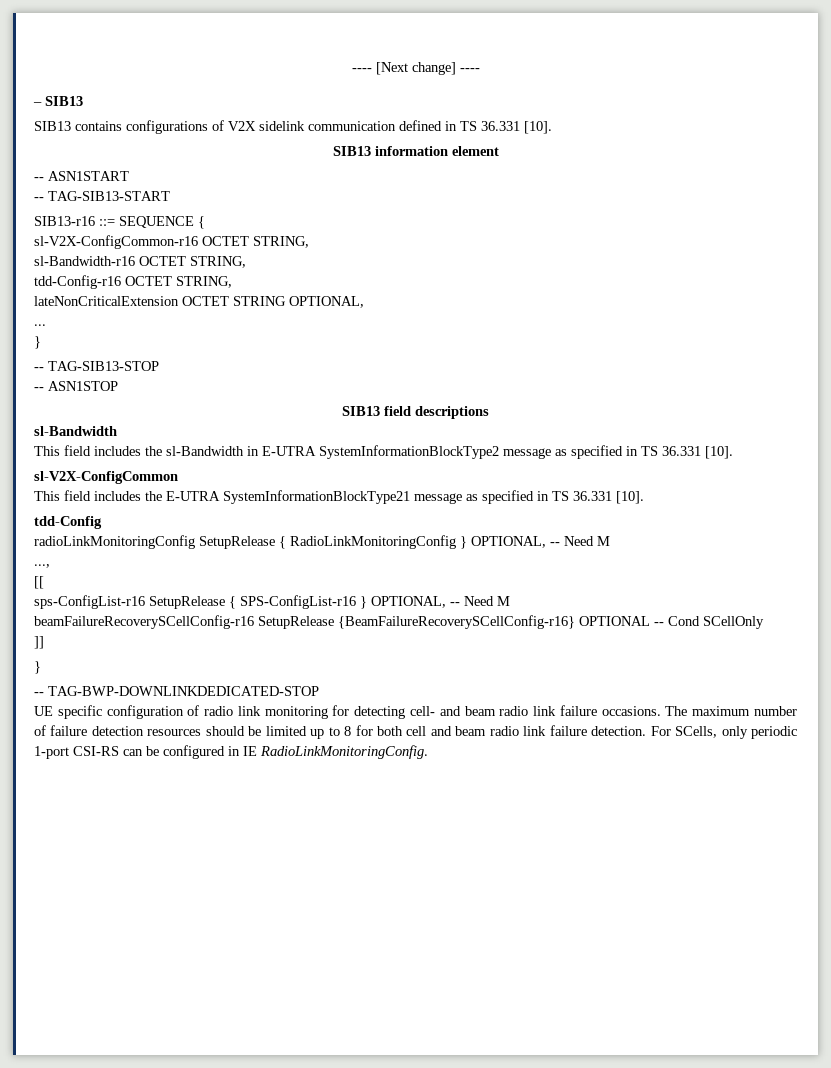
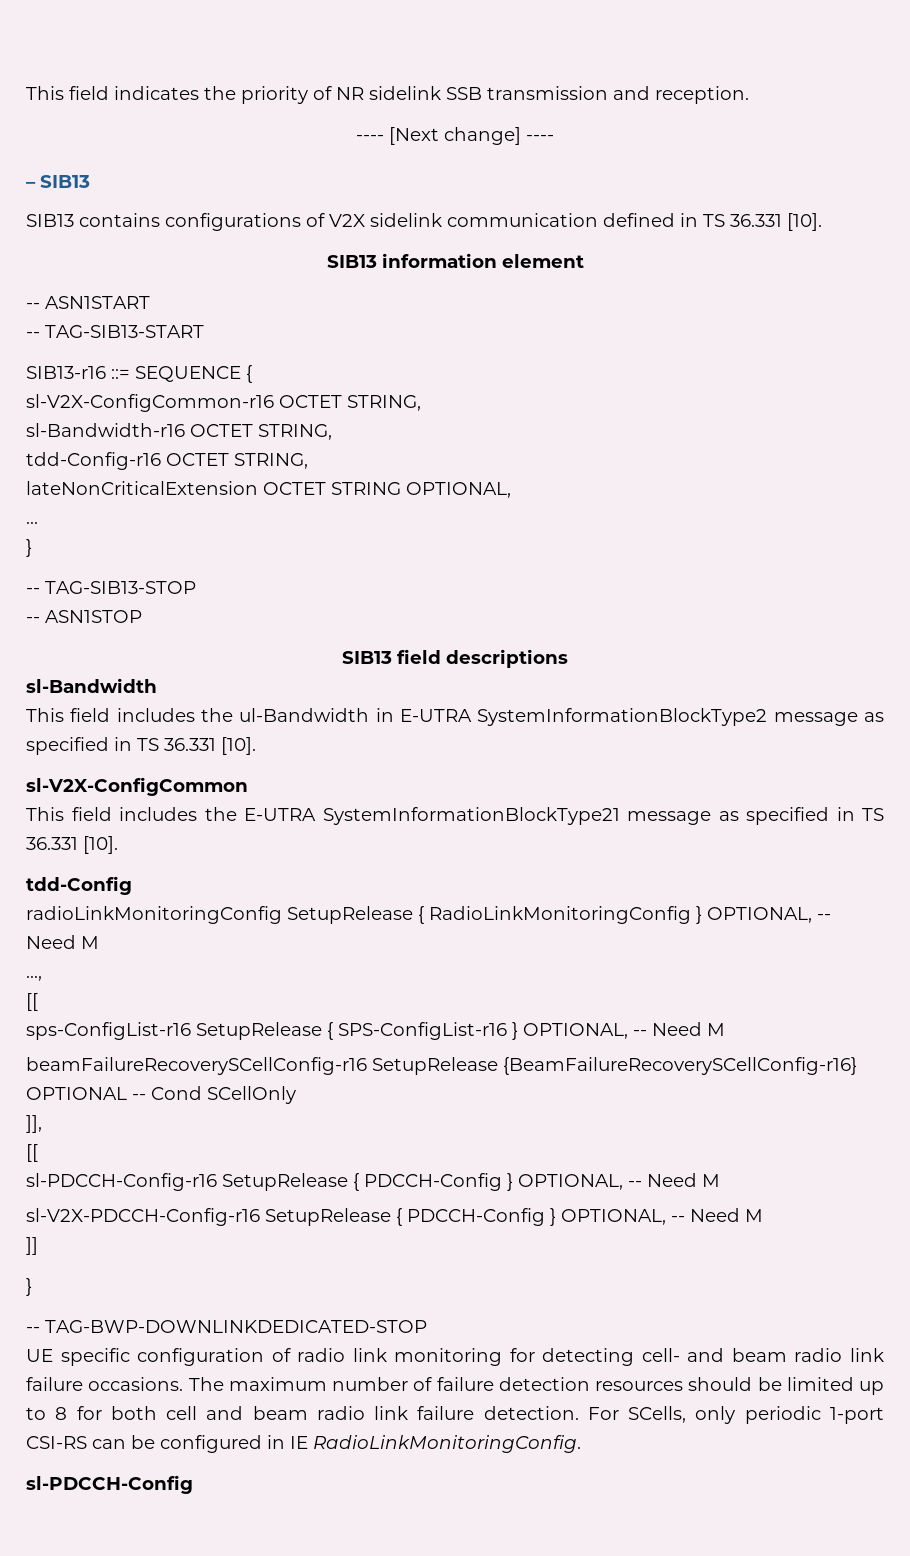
+ This field indicates the priority of NR sidelink SSB transmission and reception.
- This field includes the sl-Bandwidth in E-UTRA SystemInformationBlockType2 message as specified in TS 36.331 [10].
+ This field includes the ul-Bandwidth in E-UTRA SystemInformationBlockType2 message as specified in TS 36.331 [10].
+ ]],
+ [[
+ sl-PDCCH-Config-r16 SetupRelease { PDCCH-Config } OPTIONAL, -- Need M
+ sl-V2X-PDCCH-Config-r16 SetupRelease { PDCCH-Config } OPTIONAL, -- Need M
+ sl-PDCCH-Config

